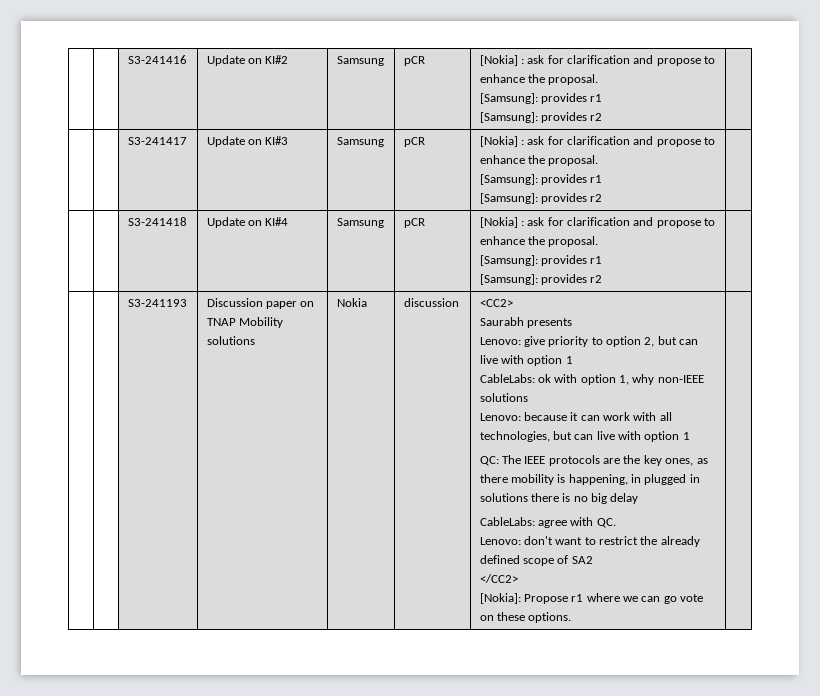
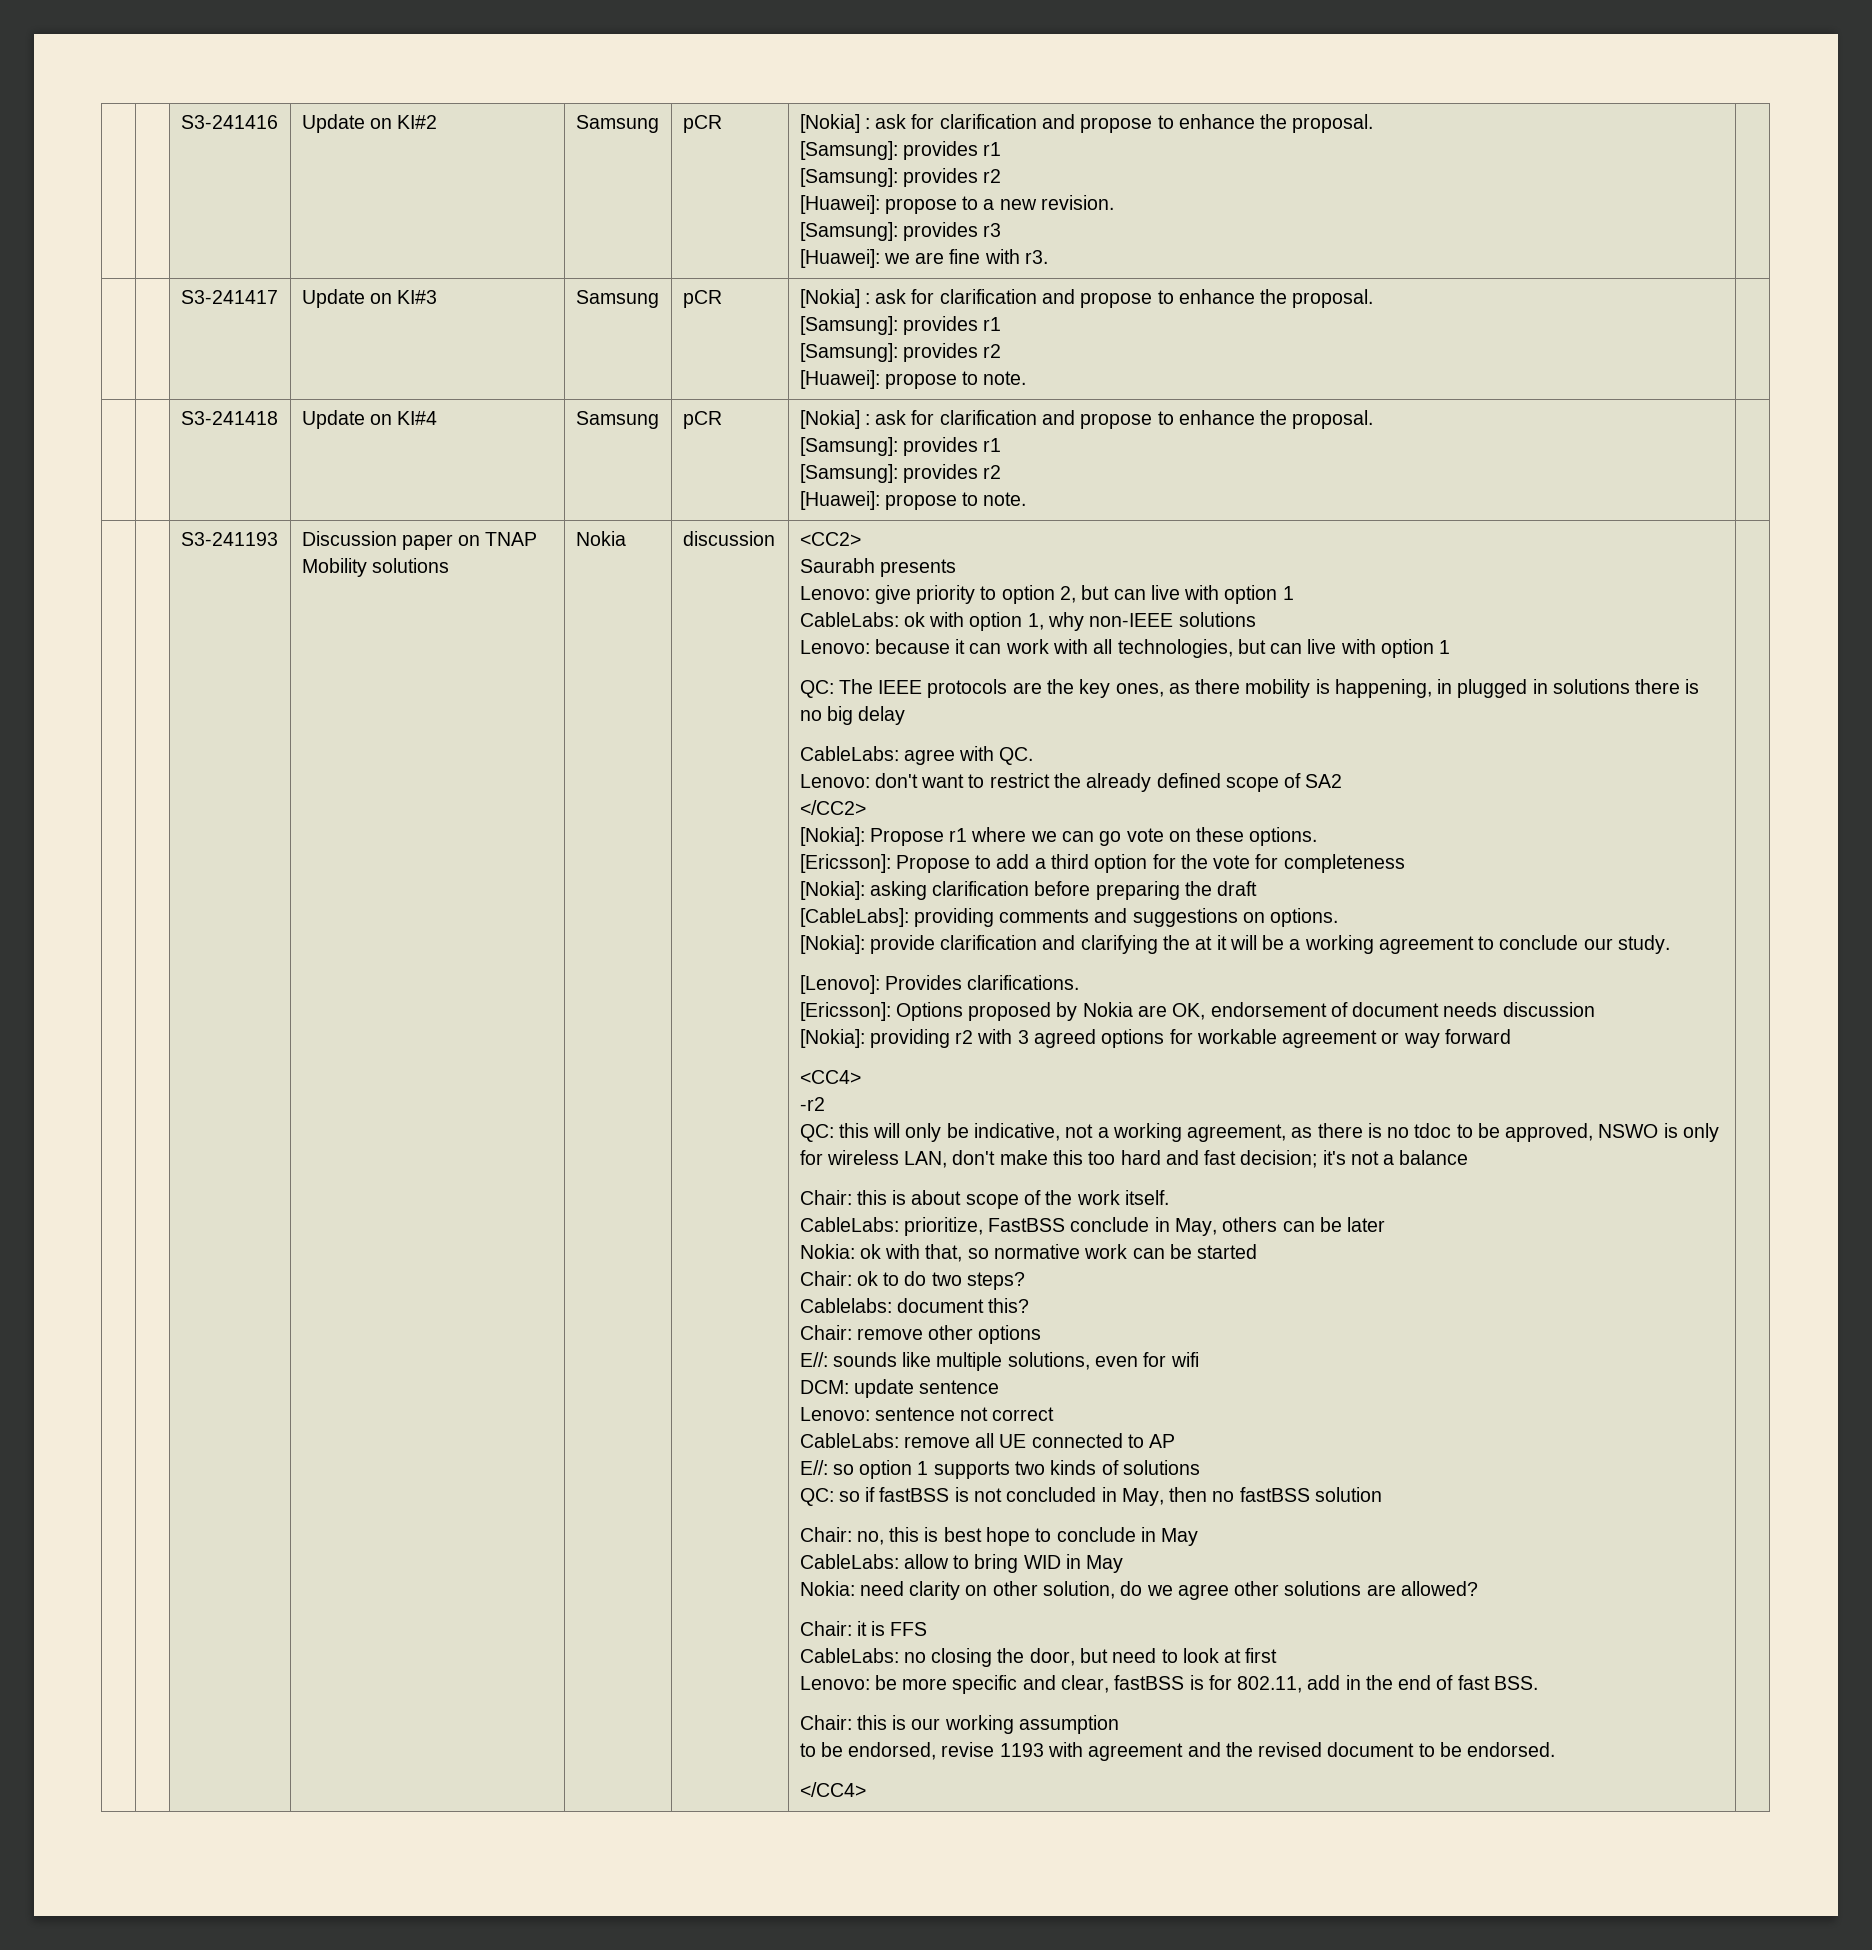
  | | S3-241416 | Update on KI#2 | Samsung | pCR | [Nokia] : ask for clarification and propose to enhance the proposal.
  [Samsung]: provides r1
- [Samsung]: provides r2 |
+ [Samsung]: provides r2
+ [Huawei]: propose to a new revision.
+ [Samsung]: provides r3
+ [Huawei]: we are fine with r3. |
  | | S3-241417 | Update on KI#3 | Samsung | pCR | [Nokia] : ask for clarification and propose to enhance the proposal.
  [Samsung]: provides r1
- [Samsung]: provides r2 |
+ [Samsung]: provides r2
+ [Huawei]: propose to note. |
  | | S3-241418 | Update on KI#4 | Samsung | pCR | [Nokia] : ask for clarification and propose to enhance the proposal.
  [Samsung]: provides r1
- [Samsung]: provides r2 |
+ [Samsung]: provides r2
+ [Huawei]: propose to note. |
+ [Ericsson]: Propose to add a third option for the vote for completeness
+ [Nokia]: asking clarification before preparing the draft
+ [CableLabs]: providing comments and suggestions on options.
+ [Nokia]: provide clarification and clarifying the at it will be a working agreement to conclude our study.
+ [Lenovo]: Provides clarifications.
+ [Ericsson]: Options proposed by Nokia are OK, endorsement of document needs discussion
+ [Nokia]: providing r2 with 3 agreed options for workable agreement or way forward
+ <CC4>
+ -r2
+ QC: this will only be indicative, not a working agreement, as there is no tdoc to be approved, NSWO is only for wireless LAN, don't make this too hard and fast decision; it's not a balance
+ Chair: this is about scope of the work itself.
+ CableLabs: prioritize, FastBSS conclude in May, others can be later
+ Nokia: ok with that, so normative work can be started
+ Chair: ok to do two steps?
+ Cablelabs: document this?
+ Chair: remove other options
+ E//: sounds like multiple solutions, even for wifi
+ DCM: update sentence
+ Lenovo: sentence not correct
+ CableLabs: remove all UE connected to AP
+ E//: so option 1 supports two kinds of solutions
+ QC: so if fastBSS is not concluded in May, then no fastBSS solution
+ Chair: no, this is best hope to conclude in May
+ CableLabs: allow to bring WID in May
+ Nokia: need clarity on other solution, do we agree other solutions are allowed?
+ Chair: it is FFS
+ CableLabs: no closing the door, but need to look at first
+ Lenovo: be more specific and clear, fastBSS is for 802.11, add in the end of fast BSS.
+ Chair: this is our working assumption
+ to be endorsed, revise 1193 with agreement and the revised document to be endorsed.
+ </CC4>

